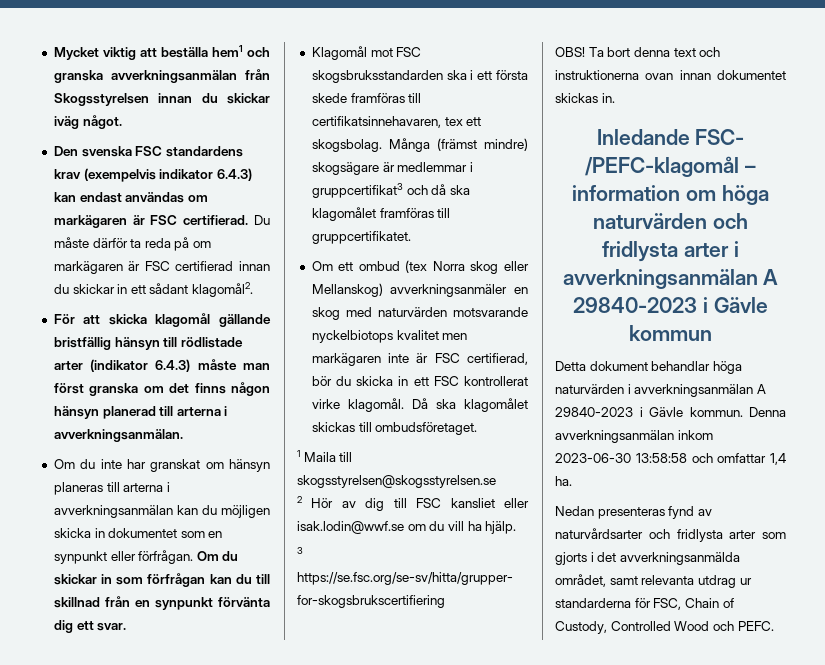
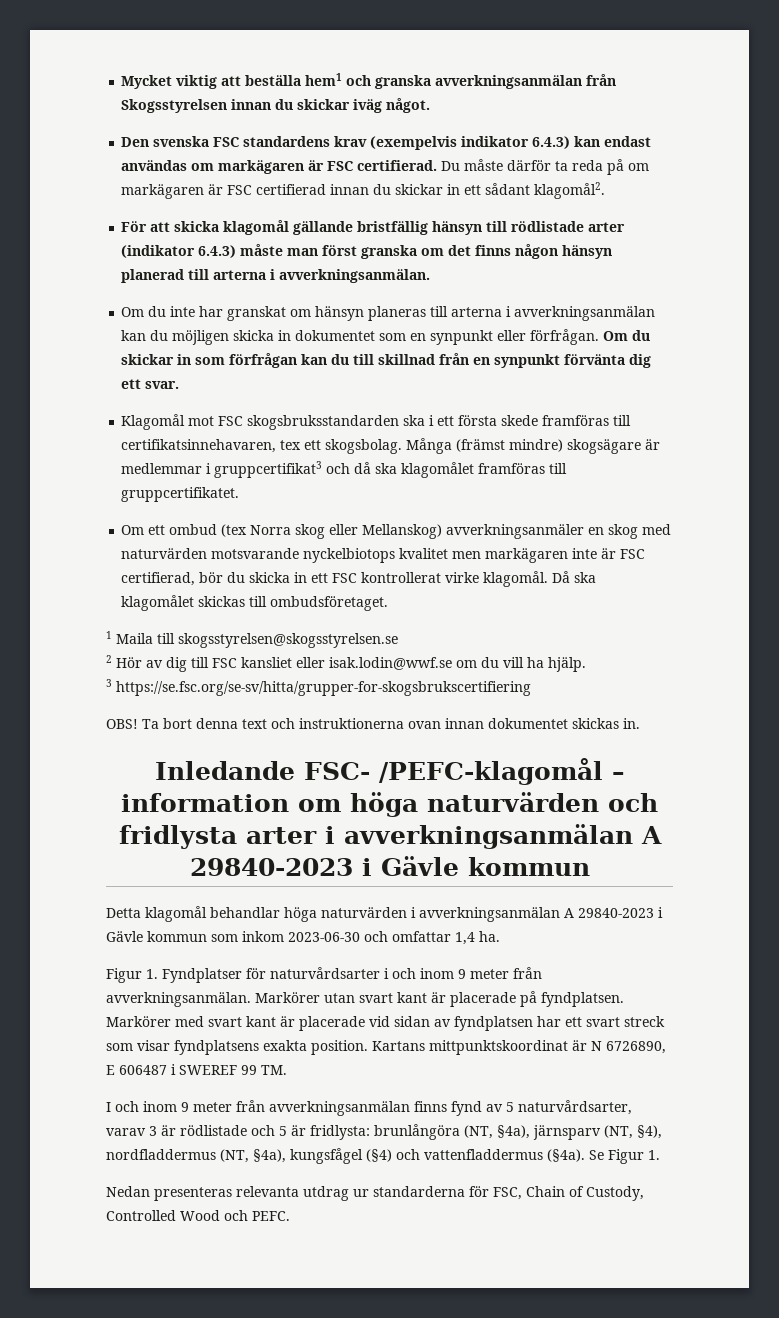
- Detta dokument behandlar höga naturvärden i avverkningsanmälan A 29840-2023 i Gävle kommun. Denna avverkningsanmälan inkom 2023-06-30 13:58:58 och omfattar 1,4 ha.
+ Detta klagomål behandlar höga naturvärden i avverkningsanmälan A 29840-2023 i Gävle kommun som inkom 2023-06-30 och omfattar 1,4 ha.
- Nedan presenteras fynd av naturvårdsarter och fridlysta arter som gjorts i det avverkningsanmälda området, samt relevanta utdrag ur standarderna för FSC, Chain of Custody, Controlled Wood och PEFC.
+ Figur 1. Fyndplatser för naturvårdsarter i och inom 9 meter från avverkningsanmälan. Markörer utan svart kant är placerade på fyndplatsen. Markörer med svart kant är placerade vid sidan av fyndplatsen har ett svart streck som visar fyndplatsens exakta position. Kartans mittpunktskoordinat är N 6726890, E 606487 i SWEREF 99 TM.
+ I och inom 9 meter från avverkningsanmälan finns fynd av 5 naturvårdsarter, varav 3 är rödlistade och 5 är fridlysta: brunlångöra (NT, §4a), järnsparv (NT, §4), nordfladdermus (NT, §4a), kungsfågel (§4) och vattenfladdermus (§4a). Se Figur 1.
+ Nedan presenteras relevanta utdrag ur standarderna för FSC, Chain of Custody, Controlled Wood och PEFC.

